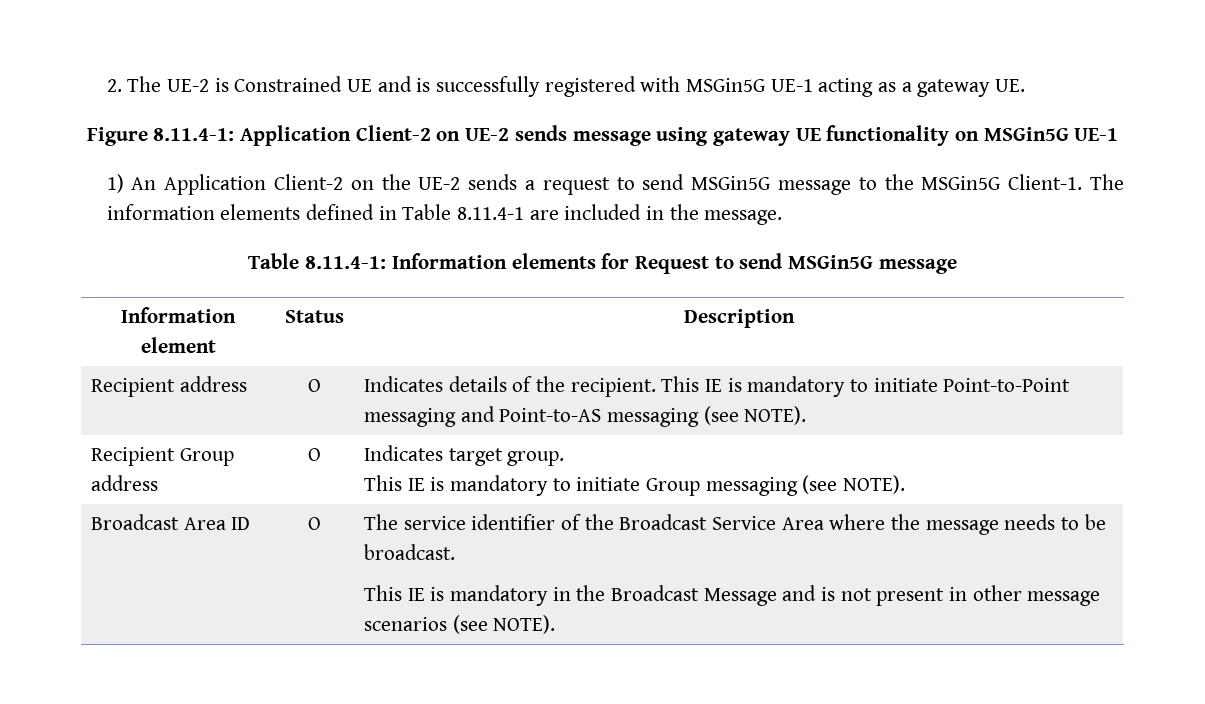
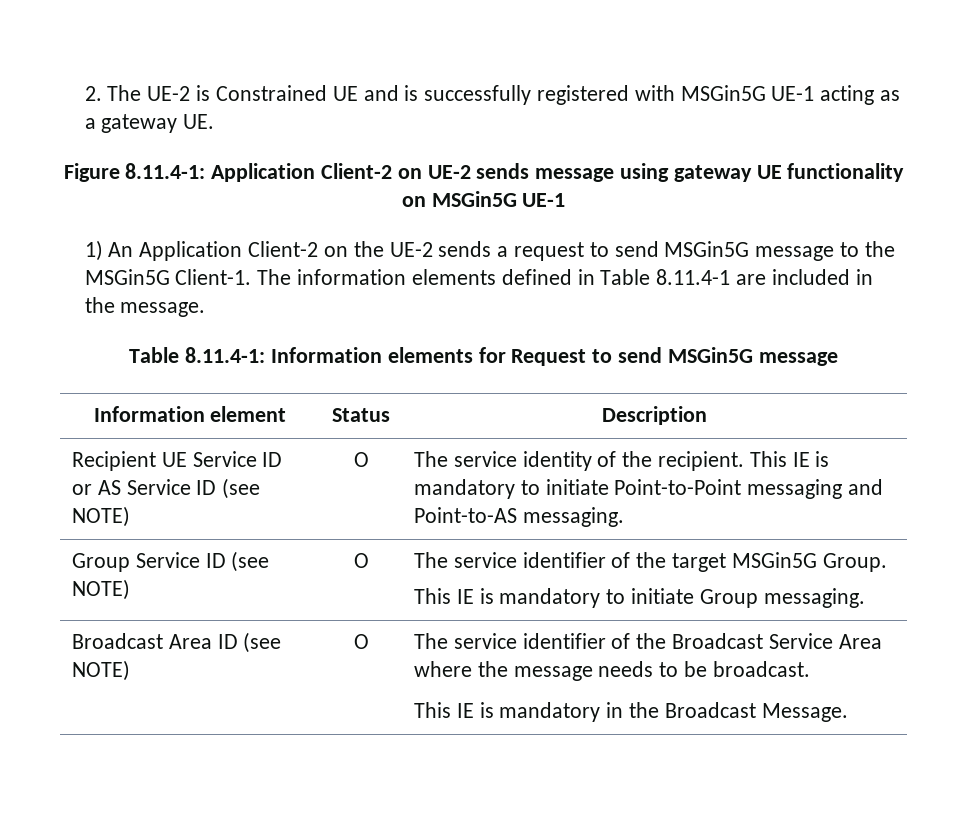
- Recipient address | O | Indicates details of the recipient. This IE is mandatory to initiate Point-to-Point messaging and Point-to-AS messaging (see NOTE).
- Recipient Group address | O | Indicates target group.
- This IE is mandatory to initiate Group messaging (see NOTE).
+ Recipient UE Service ID or AS Service ID (see NOTE) | O | The service identity of the recipient. This IE is mandatory to initiate Point-to-Point messaging and Point-to-AS messaging.
+ Group Service ID (see NOTE) | O | The service identifier of the target MSGin5G Group.
+ This IE is mandatory to initiate Group messaging.
- Broadcast Area ID | O | The service identifier of the Broadcast Service Area where the message needs to be broadcast.
- This IE is mandatory in the Broadcast Message and is not present in other message scenarios (see NOTE).
+ Broadcast Area ID (see NOTE) | O | The service identifier of the Broadcast Service Area where the message needs to be broadcast.
+ This IE is mandatory in the Broadcast Message.

